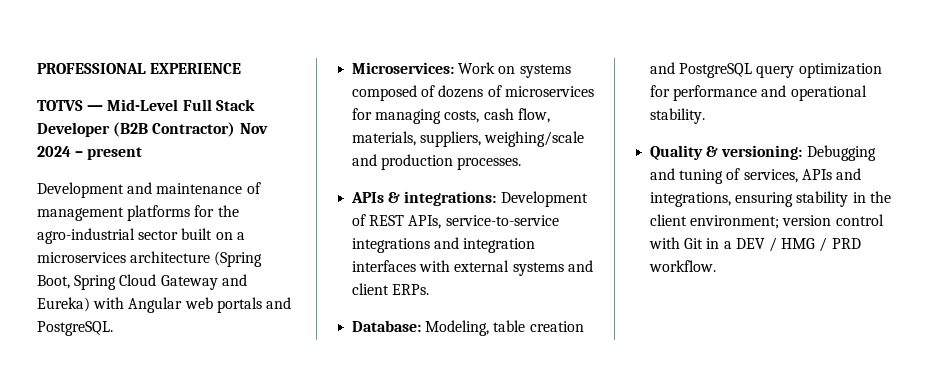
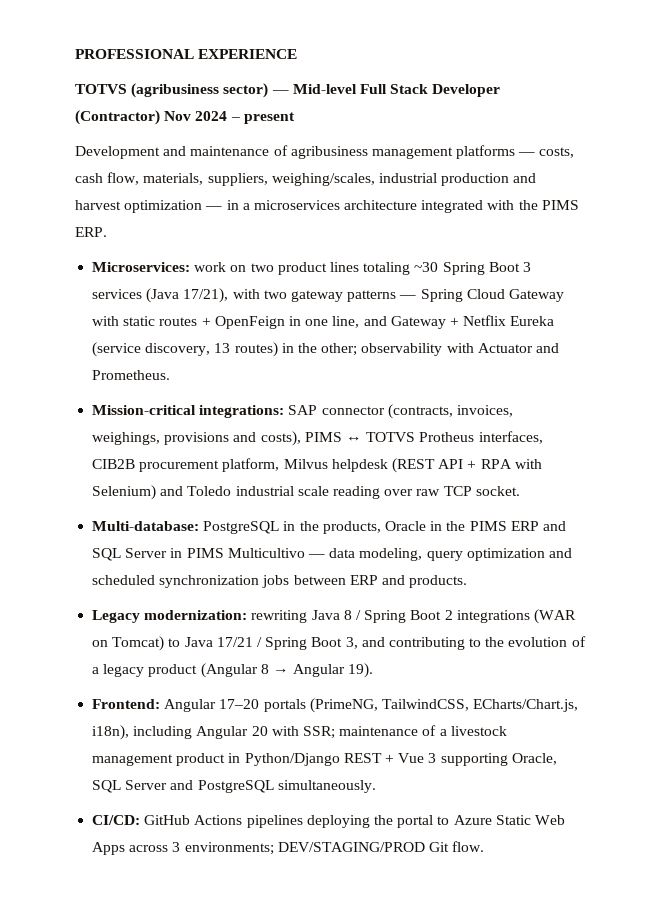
- TOTVS — Mid-Level Full Stack Developer (B2B Contractor) Nov 2024 – present
+ TOTVS (agribusiness sector) — Mid-level Full Stack Developer (Contractor) Nov 2024 – present
- Development and maintenance of management platforms for the agro-industrial sector built on a microservices architecture (Spring Boot, Spring Cloud Gateway and Eureka) with Angular web portals and PostgreSQL.
- Microservices: Work on systems composed of dozens of microservices for managing costs, cash flow, materials, suppliers, weighing/scale and production processes.
- APIs & integrations: Development of REST APIs, service-to-service integrations and integration interfaces with external systems and client ERPs.
- Database: Modeling, table creation and PostgreSQL query optimization for performance and operational stability.
- Quality & versioning: Debugging and tuning of services, APIs and integrations, ensuring stability in the client environment; version control with Git in a DEV / HMG / PRD workflow.
+ Development and maintenance of agribusiness management platforms — costs, cash flow, materials, suppliers, weighing/scales, industrial production and harvest optimization — in a microservices architecture integrated with the PIMS ERP.
+ Microservices: work on two product lines totaling ~30 Spring Boot 3 services (Java 17/21), with two gateway patterns — Spring Cloud Gateway with static routes + OpenFeign in one line, and Gateway + Netflix Eureka (service discovery, 13 routes) in the other; observability with Actuator and Prometheus.
+ Mission-critical integrations: SAP connector (contracts, invoices, weighings, provisions and costs), PIMS ↔ TOTVS Protheus interfaces, CIB2B procurement platform, Milvus helpdesk (REST API + RPA with Selenium) and Toledo industrial scale reading over raw TCP socket.
+ Multi-database: PostgreSQL in the products, Oracle in the PIMS ERP and SQL Server in PIMS Multicultivo — data modeling, query optimization and scheduled synchronization jobs between ERP and products.
+ Legacy modernization: rewriting Java 8 / Spring Boot 2 integrations (WAR on Tomcat) to Java 17/21 / Spring Boot 3, and contributing to the evolution of a legacy product (Angular 8 → Angular 19).
+ Frontend: Angular 17–20 portals (PrimeNG, TailwindCSS, ECharts/Chart.js, i18n), including Angular 20 with SSR; maintenance of a livestock management product in Python/Django REST + Vue 3 supporting Oracle, SQL Server and PostgreSQL simultaneously.
+ CI/CD: GitHub Actions pipelines deploying the portal to Azure Static Web Apps across 3 environments; DEV/STAGING/PROD Git flow.

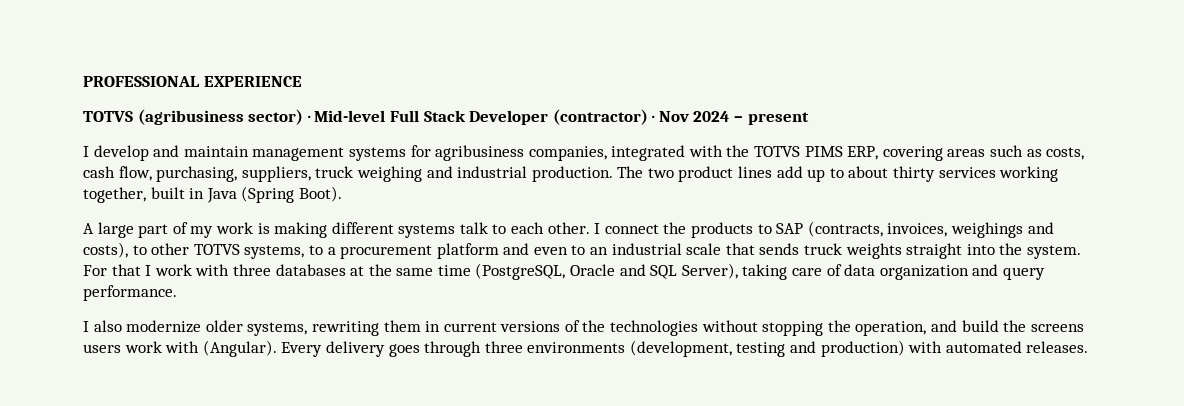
- TOTVS (agribusiness sector) — Mid-level Full Stack Developer (Contractor) Nov 2024 – present
+ TOTVS (agribusiness sector) · Mid-level Full Stack Developer (contractor) · Nov 2024 – present
- Development and maintenance of agribusiness management platforms — costs, cash flow, materials, suppliers, weighing/scales, industrial production and harvest optimization — in a microservices architecture integrated with the PIMS ERP.
- Microservices: work on two product lines totaling ~30 Spring Boot 3 services (Java 17/21), with two gateway patterns — Spring Cloud Gateway with static routes + OpenFeign in one line, and Gateway + Netflix Eureka (service discovery, 13 routes) in the other; observability with Actuator and Prometheus.
- Mission-critical integrations: SAP connector (contracts, invoices, weighings, provisions and costs), PIMS ↔ TOTVS Protheus interfaces, CIB2B procurement platform, Milvus helpdesk (REST API + RPA with Selenium) and Toledo industrial scale reading over raw TCP socket.
- Multi-database: PostgreSQL in the products, Oracle in the PIMS ERP and SQL Server in PIMS Multicultivo — data modeling, query optimization and scheduled synchronization jobs between ERP and products.
- Legacy modernization: rewriting Java 8 / Spring Boot 2 integrations (WAR on Tomcat) to Java 17/21 / Spring Boot 3, and contributing to the evolution of a legacy product (Angular 8 → Angular 19).
- Frontend: Angular 17–20 portals (PrimeNG, TailwindCSS, ECharts/Chart.js, i18n), including Angular 20 with SSR; maintenance of a livestock management product in Python/Django REST + Vue 3 supporting Oracle, SQL Server and PostgreSQL simultaneously.
- CI/CD: GitHub Actions pipelines deploying the portal to Azure Static Web Apps across 3 environments; DEV/STAGING/PROD Git flow.
+ I develop and maintain management systems for agribusiness companies, integrated with the TOTVS PIMS ERP, covering areas such as costs, cash flow, purchasing, suppliers, truck weighing and industrial production. The two product lines add up to about thirty services working together, built in Java (Spring Boot).
+ A large part of my work is making different systems talk to each other. I connect the products to SAP (contracts, invoices, weighings and costs), to other TOTVS systems, to a procurement platform and even to an industrial scale that sends truck weights straight into the system. For that I work with three databases at the same time (PostgreSQL, Oracle and SQL Server), taking care of data organization and query performance.
+ I also modernize older systems, rewriting them in current versions of the technologies without stopping the operation, and build the screens users work with (Angular). Every delivery goes through three environments (development, testing and production) with automated releases.

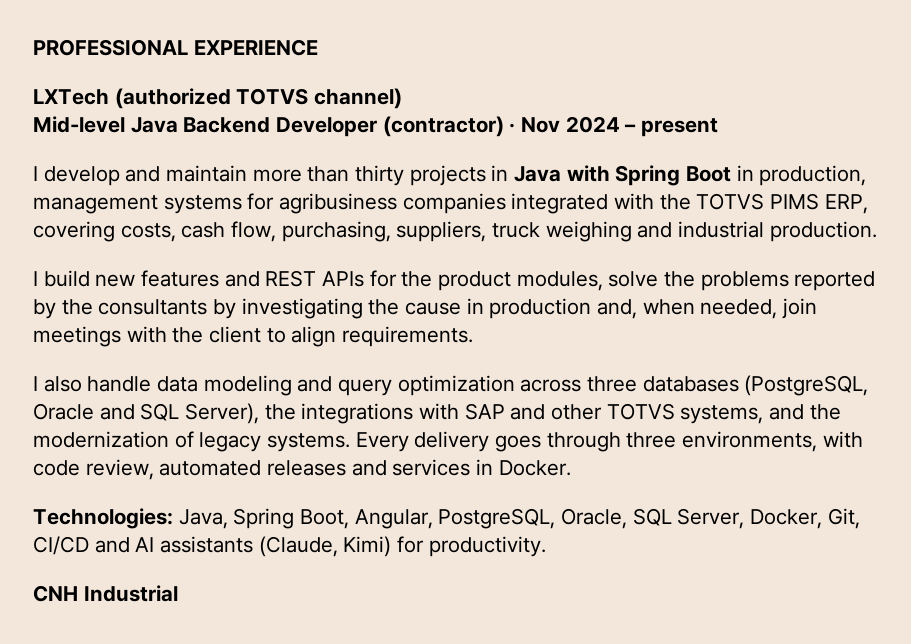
- TOTVS (agribusiness sector) · Mid-level Full Stack Developer (contractor) · Nov 2024 – present
+ LXTech (authorized TOTVS channel)
+ Mid-level Java Backend Developer (contractor) · Nov 2024 – present
- I develop and maintain management systems for agribusiness companies, integrated with the TOTVS PIMS ERP, covering areas such as costs, cash flow, purchasing, suppliers, truck weighing and industrial production. The two product lines add up to about thirty services working together, built in Java (Spring Boot).
- A large part of my work is making different systems talk to each other. I connect the products to SAP (contracts, invoices, weighings and costs), to other TOTVS systems, to a procurement platform and even to an industrial scale that sends truck weights straight into the system. For that I work with three databases at the same time (PostgreSQL, Oracle and SQL Server), taking care of data organization and query performance.
- I also modernize older systems, rewriting them in current versions of the technologies without stopping the operation, and build the screens users work with (Angular).
+ I develop and maintain more than thirty projects in Java with Spring Boot in production, management systems for agribusiness companies integrated with the TOTVS PIMS ERP, covering costs, cash flow, purchasing, suppliers, truck weighing and industrial production.
+ I build new features and REST APIs for the product modules, solve the problems reported by the consultants by investigating the cause in production and, when needed, join meetings with the client to align requirements.
+ I also handle data modeling and query optimization across three databases (PostgreSQL, Oracle and SQL Server), the integrations with SAP and other TOTVS systems, and the modernization of legacy systems.
- Every delivery goes through three environments (development, testing and production) with automated releases.
+ Every delivery goes through three environments, with code review, automated releases and services in Docker.
+ Technologies: Java, Spring Boot, Angular, PostgreSQL, Oracle, SQL Server, Docker, Git, CI/CD and AI assistants (Claude, Kimi) for productivity.
+ CNH Industrial

